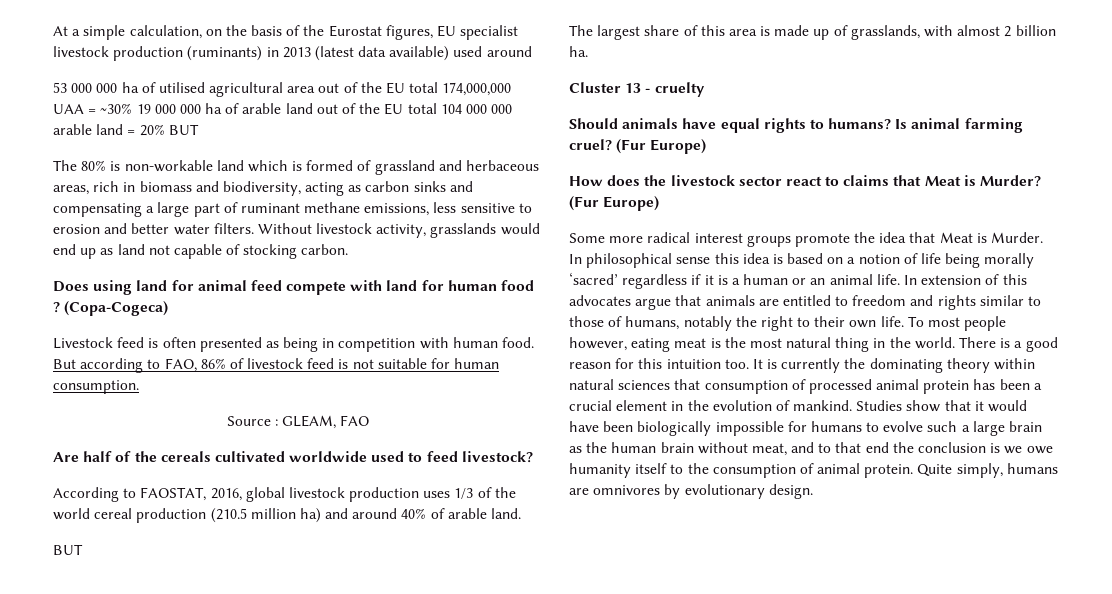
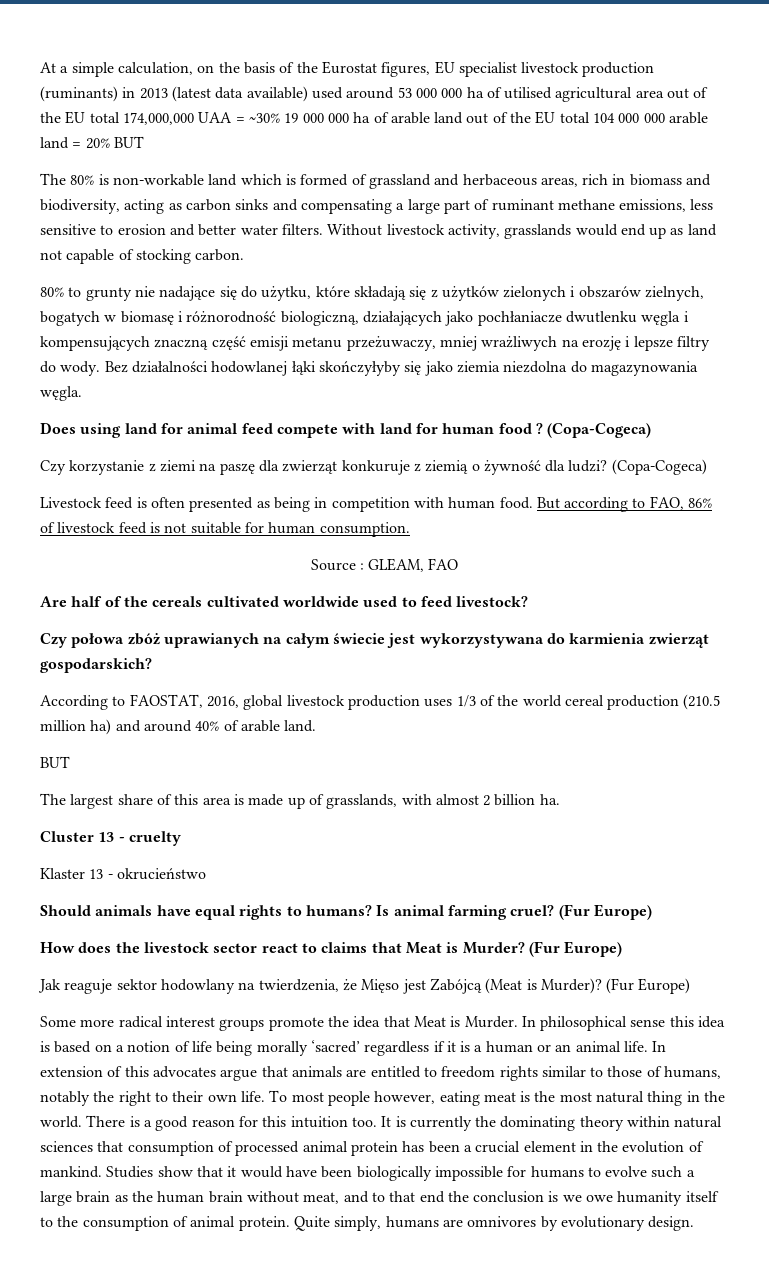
- At a simple calculation, on the basis of the Eurostat figures, EU specialist livestock production (ruminants) in 2013 (latest data available) used around
- 53 000 000 ha of utilised agricultural area out of the EU total 174,000,000 UAA = ~30% 19 000 000 ha of arable land out of the EU total 104 000 000 arable land = 20% BUT
+ At a simple calculation, on the basis of the Eurostat figures, EU specialist livestock production (ruminants) in 2013 (latest data available) used around 53 000 000 ha of utilised agricultural area out of the EU total 174,000,000 UAA = ~30% 19 000 000 ha of arable land out of the EU total 104 000 000 arable land = 20% BUT
+ 80% to grunty nie nadające się do użytku, które składają się z użytków zielonych i obszarów zielnych, bogatych w biomasę i różnorodność biologiczną, działających jako pochłaniacze dwutlenku węgla i kompensujących znaczną część emisji metanu przeżuwaczy, mniej wrażliwych na erozję i lepsze filtry do wody. Bez działalności hodowlanej łąki skończyłyby się jako ziemia niezdolna do magazynowania węgla.
+ Czy korzystanie z ziemi na paszę dla zwierząt konkuruje z ziemią o żywność dla ludzi? (Copa-Cogeca)
+ Czy połowa zbóż uprawianych na całym świecie jest wykorzystywana do karmienia zwierząt gospodarskich?
+ Klaster 13 - okrucieństwo
+ Jak reaguje sektor hodowlany na twierdzenia, że Mięso jest Zabójcą (Meat is Murder)? (Fur Europe)
- In extension of this advocates argue that animals are entitled to freedom and rights similar to those of humans, notably the right to their own life.
+ In extension of this advocates argue that animals are entitled to freedom rights similar to those of humans, notably the right to their own life.

